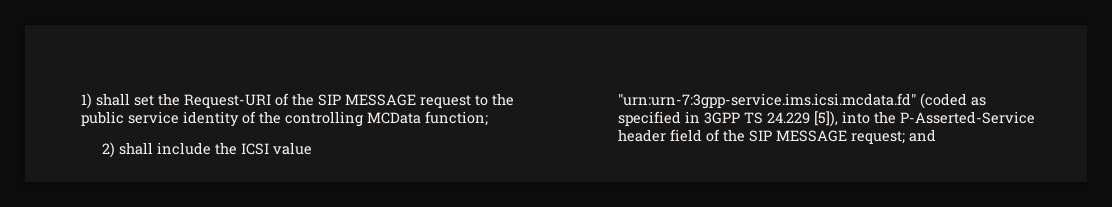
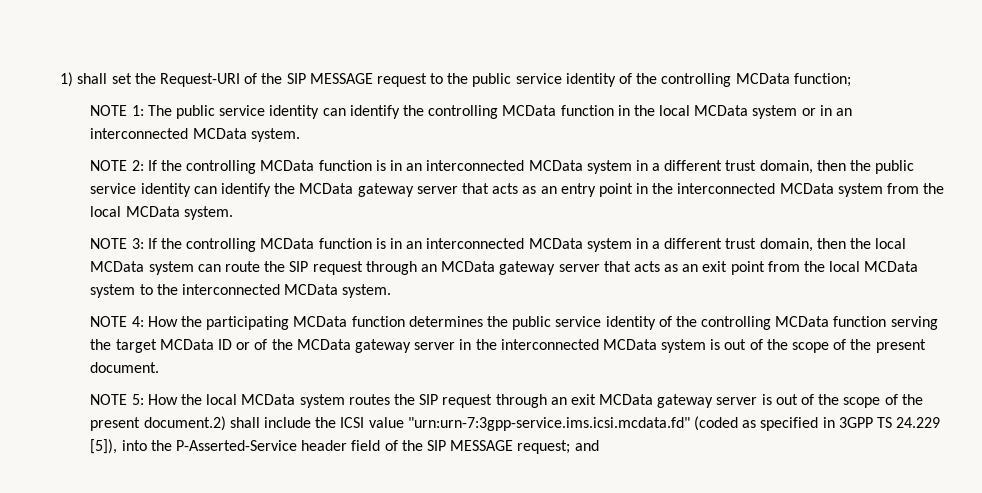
- 2) shall include the ICSI value "urn:urn-7:3gpp-service.ims.icsi.mcdata.fd" (coded as specified in 3GPP TS 24.229 [5]), into the P-Asserted-Service header field of the SIP MESSAGE request; and
+ NOTE 1: The public service identity can identify the controlling MCData function in the local MCData system or in an interconnected MCData system.
+ NOTE 2: If the controlling MCData function is in an interconnected MCData system in a different trust domain, then the public service identity can identify the MCData gateway server that acts as an entry point in the interconnected MCData system from the local MCData system.
+ NOTE 3: If the controlling MCData function is in an interconnected MCData system in a different trust domain, then the local MCData system can route the SIP request through an MCData gateway server that acts as an exit point from the local MCData system to the interconnected MCData system.
+ NOTE 4: How the participating MCData function determines the public service identity of the controlling MCData function serving the target MCData ID or of the MCData gateway server in the interconnected MCData system is out of the scope of the present document.
+ NOTE 5: How the local MCData system routes the SIP request through an exit MCData gateway server is out of the scope of the present document.2) shall include the ICSI value "urn:urn-7:3gpp-service.ims.icsi.mcdata.fd" (coded as specified in 3GPP TS 24.229 [5]), into the P-Asserted-Service header field of the SIP MESSAGE request; and

